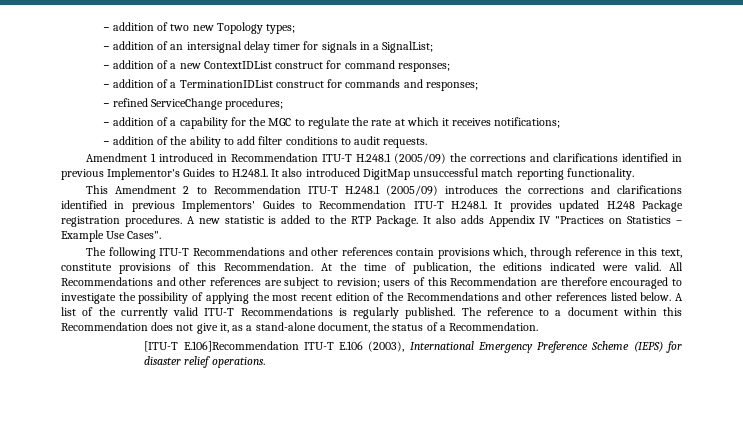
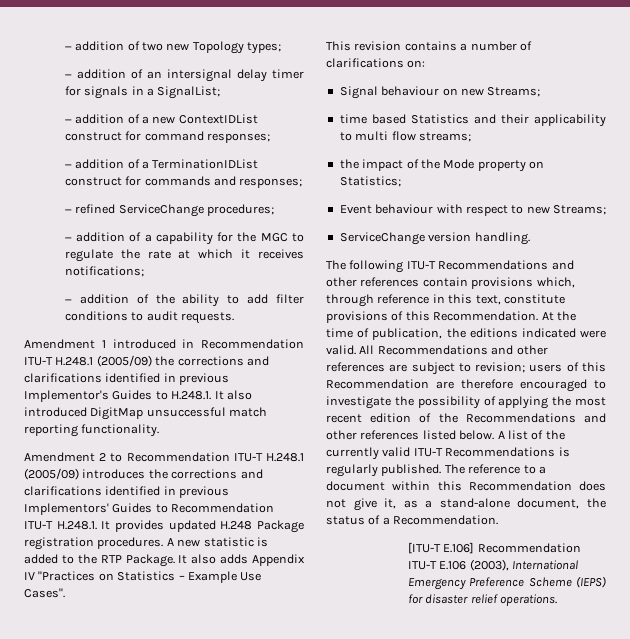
- This Amendment 2 to Recommendation ITU-T H.248.1 (2005/09) introduces the corrections and clarifications identified in previous Implementors' Guides to Recommendation ITU-T H.248.1. It provides updated H.248 Package registration procedures.
+ Amendment 2 to Recommendation ITU-T H.248.1 (2005/09) introduces the corrections and clarifications identified in previous Implementors' Guides to Recommendation ITU-T H.248.1. It provides updated H.248 Package registration procedures.
+ This revision contains a number of clarifications on:
+ Signal behaviour on new Streams;
+ time based Statistics and their applicability to multi flow streams;
+ the impact of the Mode property on Statistics;
+ Event behaviour with respect to new Streams;
+ ServiceChange version handling.
- [ITU-T E.106]Recommendation ITU-T E.106 (2003), International Emergency Preference Scheme (IEPS) for disaster relief operations.
+ [ITU-T E.106] Recommendation ITU-T E.106 (2003), International Emergency Preference Scheme (IEPS) for disaster relief operations.

